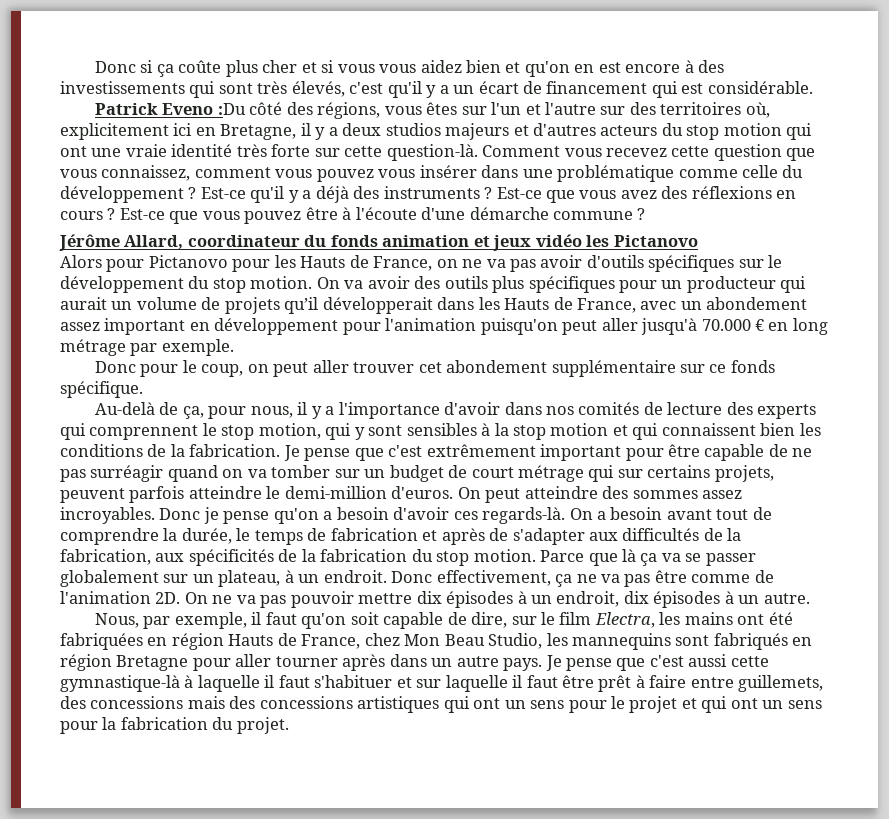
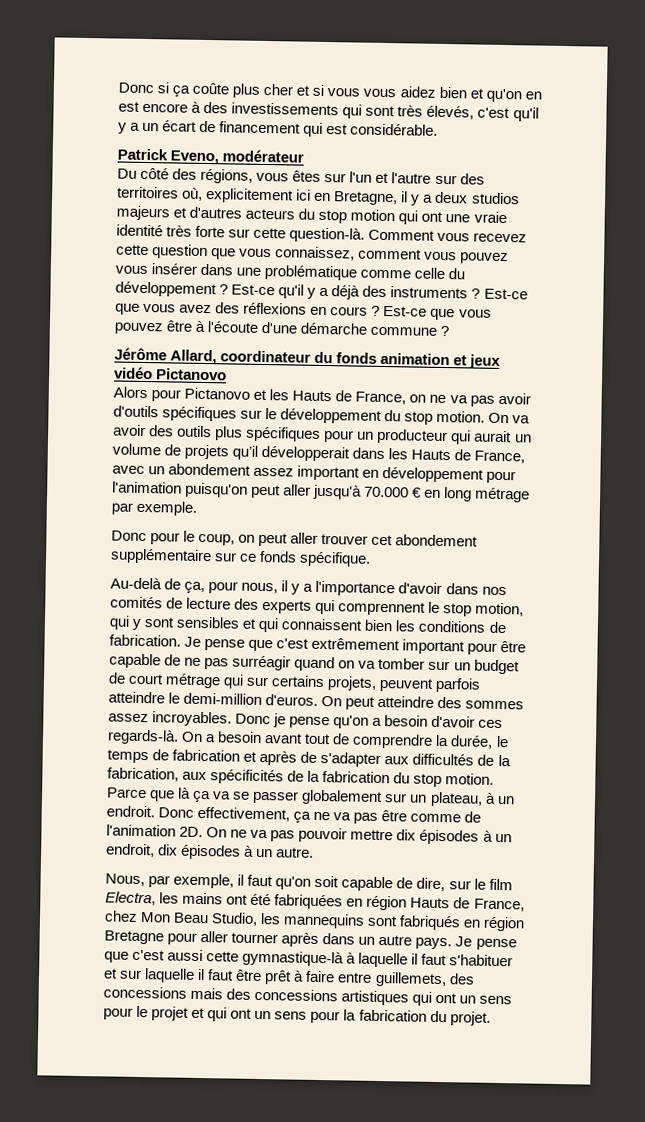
- Patrick Eveno :Du côté des régions, vous êtes sur l'un et l'autre sur des territoires où, explicitement ici en Bretagne, il y a deux studios majeurs et d'autres acteurs du stop motion qui ont une vraie identité très forte sur cette question-là.
+ Patrick Eveno, modérateur
+ Du côté des régions, vous êtes sur l'un et l'autre sur des territoires où, explicitement ici en Bretagne, il y a deux studios majeurs et d'autres acteurs du stop motion qui ont une vraie identité très forte sur cette question-là.
- Jérôme Allard, coordinateur du fonds animation et jeux vidéo les Pictanovo
+ Jérôme Allard, coordinateur du fonds animation et jeux vidéo Pictanovo
- Alors pour Pictanovo pour les Hauts de France, on ne va pas avoir d'outils spécifiques sur le développement du stop motion.
+ Alors pour Pictanovo et les Hauts de France, on ne va pas avoir d'outils spécifiques sur le développement du stop motion.
- Au-delà de ça, pour nous, il y a l'importance d'avoir dans nos comités de lecture des experts qui comprennent le stop motion, qui y sont sensibles à la stop motion et qui connaissent bien les conditions de la fabrication.
+ Au-delà de ça, pour nous, il y a l'importance d'avoir dans nos comités de lecture des experts qui comprennent le stop motion, qui y sont sensibles et qui connaissent bien les conditions de fabrication.

